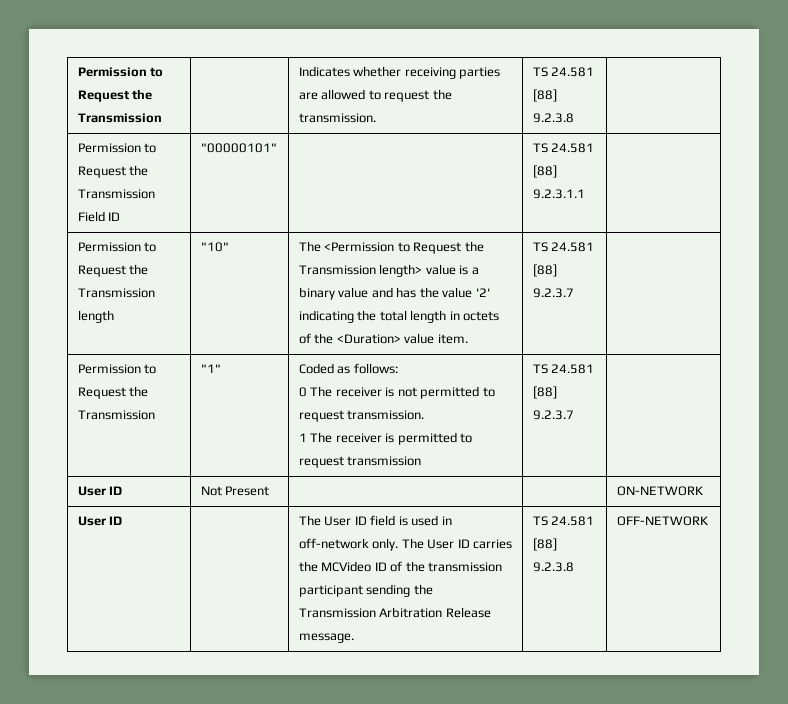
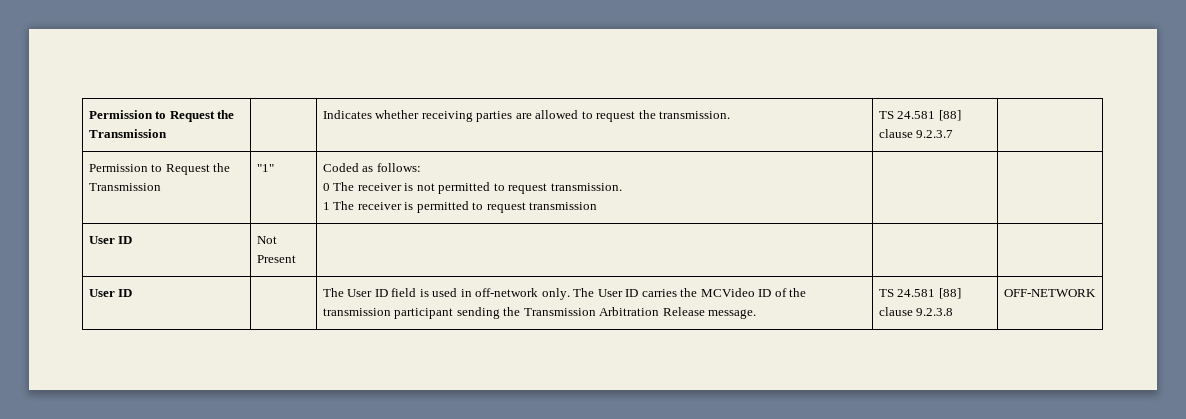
- Permission to Request the Transmission | | Indicates whether receiving parties are allowed to request the transmission. | TS 24.581 [88] 9.2.3.8 |
- Permission to Request the Transmission Field ID | "00000101" | | TS 24.581 [88] 9.2.3.1.1 |
- Permission to Request the Transmission length | "10" | The <Permission to Request the Transmission length> value is a binary value and has the value '2' indicating the total length in octets of the <Duration> value item. | TS 24.581 [88] 9.2.3.7 |
+ Permission to Request the Transmission | | Indicates whether receiving parties are allowed to request the transmission. | TS 24.581 [88] clause 9.2.3.7 |
  Permission to Request the Transmission | "1" | Coded as follows:
  0 The receiver is not permitted to request transmission.
- 1 The receiver is permitted to request transmission | TS 24.581 [88] 9.2.3.7 |
+ 1 The receiver is permitted to request transmission | |
- User ID | Not Present | | | ON-NETWORK
+ User ID | Not Present | | |
- User ID | | The User ID field is used in off-network only. The User ID carries the MCVideo ID of the transmission participant sending the Transmission Arbitration Release message. | TS 24.581 [88] 9.2.3.8 | OFF-NETWORK
+ User ID | | The User ID field is used in off-network only. The User ID carries the MCVideo ID of the transmission participant sending the Transmission Arbitration Release message. | TS 24.581 [88] clause 9.2.3.8 | OFF-NETWORK

